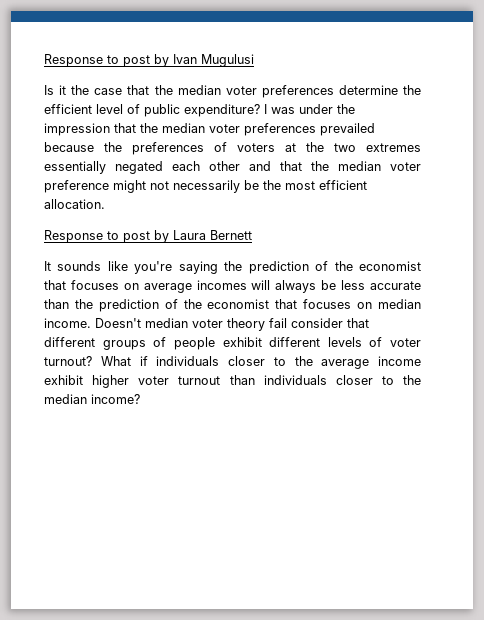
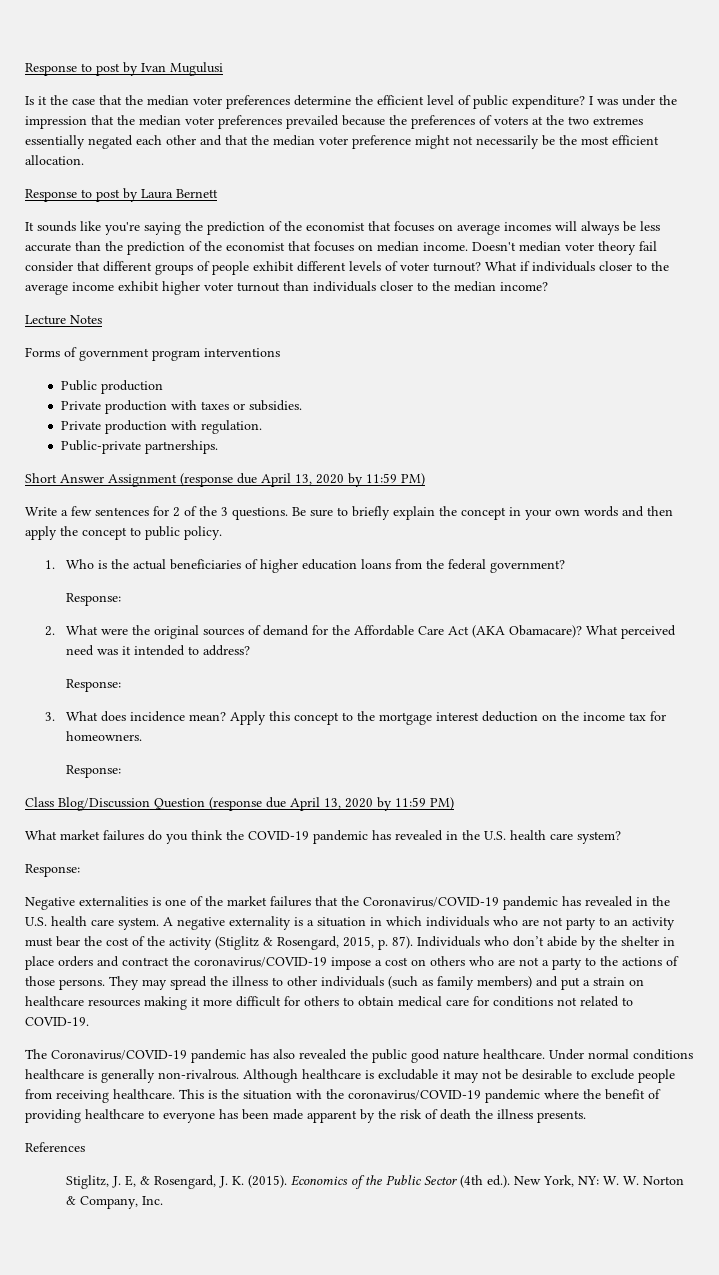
+ Lecture Notes
+ Forms of government program interventions
+ Public production
+ Private production with taxes or subsidies.
+ Private production with regulation.
+ Public-private partnerships.
+ Short Answer Assignment (response due April 13, 2020 by 11:59 PM)
+ Write a few sentences for 2 of the 3 questions. Be sure to briefly explain the concept in your own words and then apply the concept to public policy.
+ 1. Who is the actual beneficiaries of higher education loans from the federal government?
+ Response:
+ 2. What were the original sources of demand for the Affordable Care Act (AKA Obamacare)? What perceived need was it intended to address?
+ Response:
+ 3. What does incidence mean? Apply this concept to the mortgage interest deduction on the income tax for homeowners.
+ Response:
+ Class Blog/Discussion Question (response due April 13, 2020 by 11:59 PM)
+ What market failures do you think the COVID-19 pandemic has revealed in the U.S. health care system?
+ Response:
+ Negative externalities is one of the market failures that the Coronavirus/COVID-19 pandemic has revealed in the U.S. health care system. A negative externality is a situation in which individuals who are not party to an activity must bear the cost of the activity (Stiglitz & Rosengard, 2015, p. 87). Individuals who don’t abide by the shelter in place orders and contract the coronavirus/COVID-19 impose a cost on others who are not a party to the actions of those persons. They may spread the illness to other individuals (such as family members) and put a strain on healthcare resources making it more difficult for others to obtain medical care for conditions not related to COVID-19.
+ The Coronavirus/COVID-19 pandemic has also revealed the public good nature healthcare. Under normal conditions healthcare is generally non-rivalrous. Although healthcare is excludable it may not be desirable to exclude people from receiving healthcare. This is the situation with the coronavirus/COVID-19 pandemic where the benefit of providing healthcare to everyone has been made apparent by the risk of death the illness presents.
+ References
+ Stiglitz, J. E, & Rosengard, J. K. (2015). Economics of the Public Sector (4th ed.). New York, NY: W. W. Norton & Company, Inc.

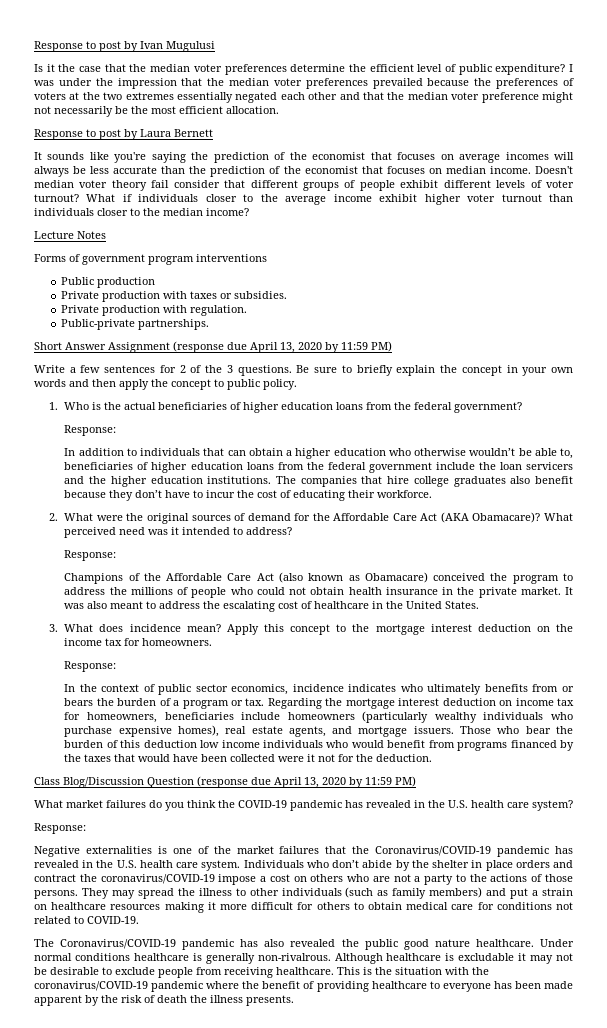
+ In addition to individuals that can obtain a higher education who otherwise wouldn’t be able to, beneficiaries of higher education loans from the federal government include the loan servicers and the higher education institutions. The companies that hire college graduates also benefit because they don’t have to incur the cost of educating their workforce.
+ Champions of the Affordable Care Act (also known as Obamacare) conceived the program to address the millions of people who could not obtain health insurance in the private market. It was also meant to address the escalating cost of healthcare in the United States.
+ In the context of public sector economics, incidence indicates who ultimately benefits from or bears the burden of a program or tax. Regarding the mortgage interest deduction on income tax for homeowners, beneficiaries include homeowners (particularly wealthy individuals who purchase expensive homes), real estate agents, and mortgage issuers. Those who bear the burden of this deduction low income individuals who would benefit from programs financed by the taxes that would have been collected were it not for the deduction.
- A negative externality is a situation in which individuals who are not party to an activity must bear the cost of the activity (Stiglitz & Rosengard, 2015, p. 87).
- References
- Stiglitz, J. E, & Rosengard, J. K. (2015). Economics of the Public Sector (4th ed.). New York, NY: W. W. Norton & Company, Inc.

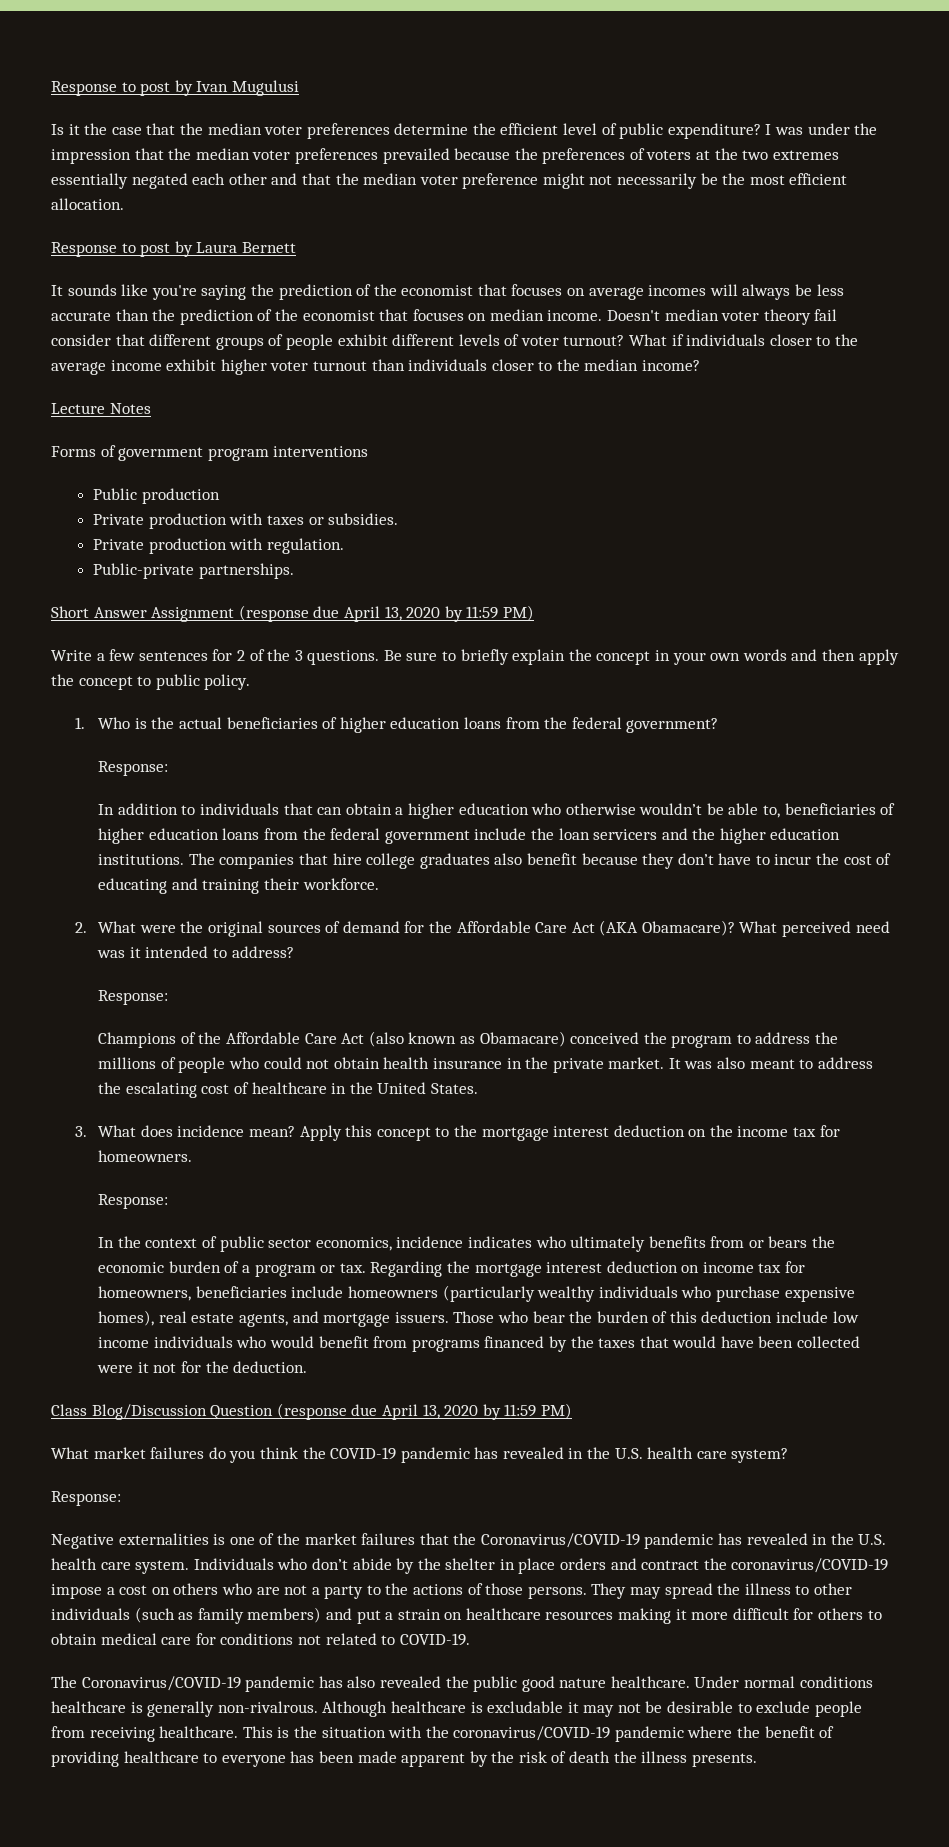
- The companies that hire college graduates also benefit because they don’t have to incur the cost of educating their workforce.
+ The companies that hire college graduates also benefit because they don’t have to incur the cost of educating and training their workforce.
- In the context of public sector economics, incidence indicates who ultimately benefits from or bears the burden of a program or tax.
+ In the context of public sector economics, incidence indicates who ultimately benefits from or bears the economic burden of a program or tax.
- Those who bear the burden of this deduction low income individuals who would benefit from programs financed by the taxes that would have been collected were it not for the deduction.
+ Those who bear the burden of this deduction include low income individuals who would benefit from programs financed by the taxes that would have been collected were it not for the deduction.

